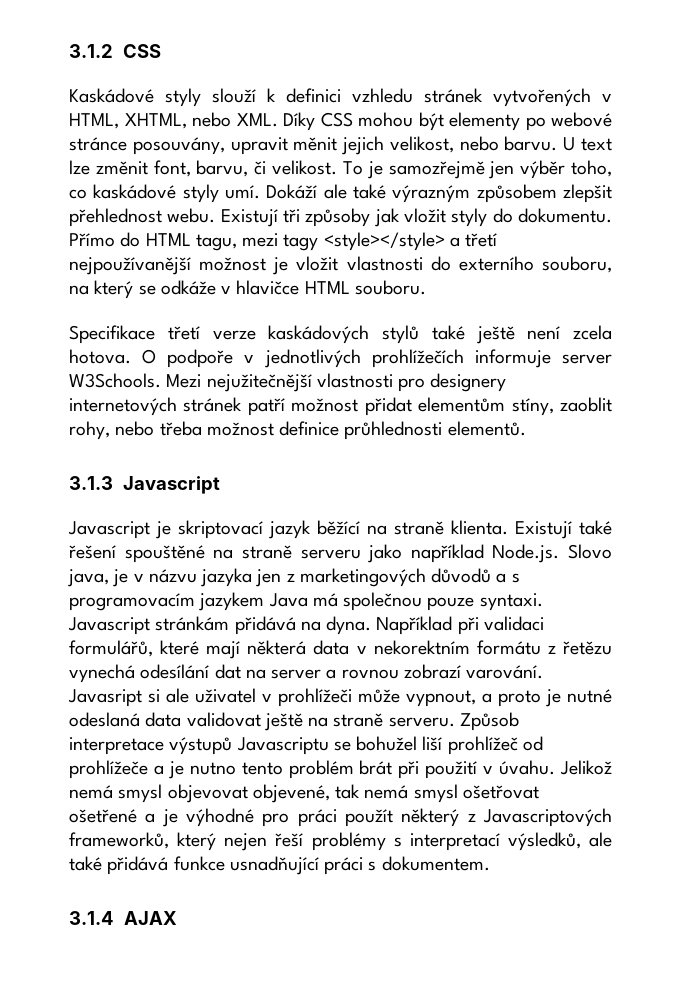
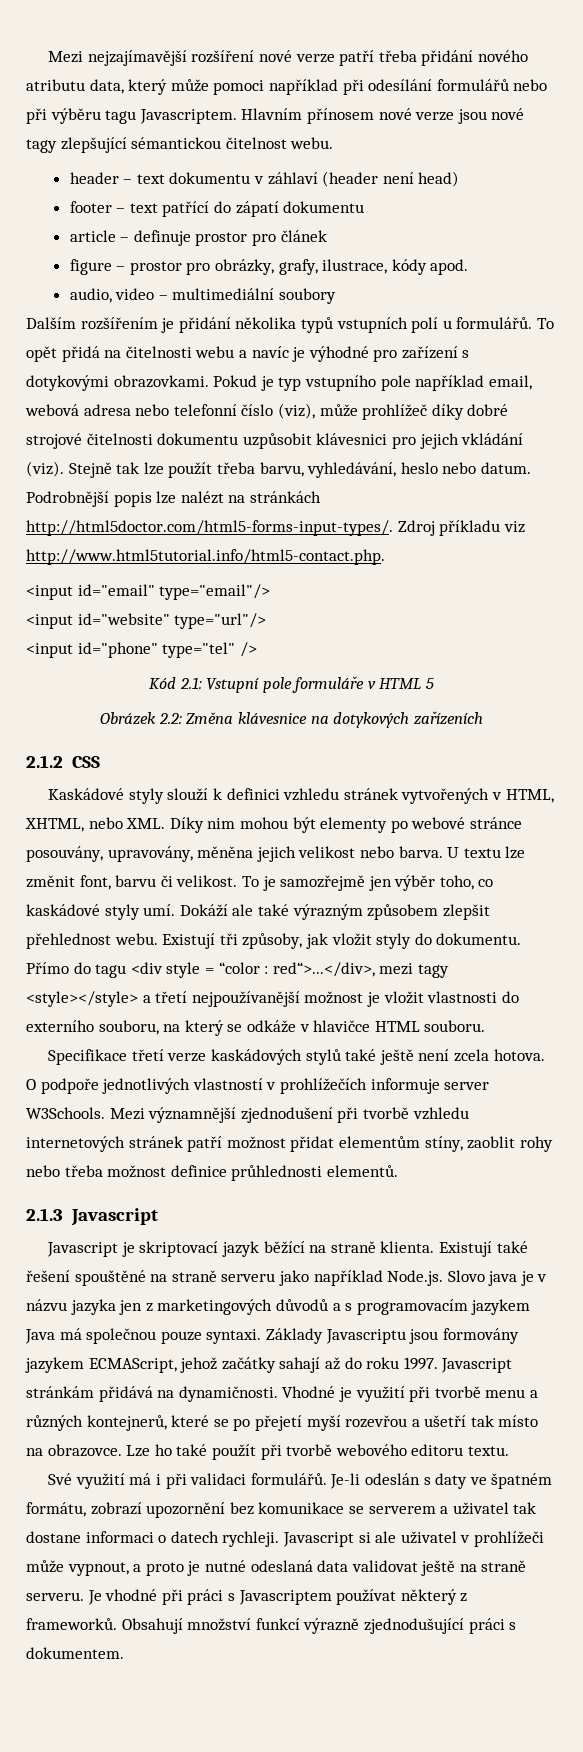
- 3.1.2 CSS
+ Mezi nejzajímavější rozšíření nové verze patří třeba přidání nového atributu data, který může pomoci například při odesílání formulářů nebo při výběru tagu Javascriptem. Hlavním přínosem nové verze jsou nové tagy zlepšující sémantickou čitelnost webu.
+ header – text dokumentu v záhlaví (header není head)
+ footer – text patřící do zápatí dokumentu
+ article – definuje prostor pro článek
+ figure – prostor pro obrázky, grafy, ilustrace, kódy apod.
+ audio, video – multimediální soubory
+ Dalším rozšířením je přidání několika typů vstupních polí u formulářů. To opět přidá na čitelnosti webu a navíc je výhodné pro zařízení s dotykovými obrazovkami. Pokud je typ vstupního pole například email, webová adresa nebo telefonní číslo (viz), může prohlížeč díky dobré strojové čitelnosti dokumentu uzpůsobit klávesnici pro jejich vkládání (viz). Stejně tak lze použít třeba barvu, vyhledávání, heslo nebo datum. Podrobnější popis lze nalézt na stránkách http://html5doctor.com/html5-forms-input-types/. Zdroj příkladu viz http://www.html5tutorial.info/html5-contact.php.
+ <input id="email" type="email"/>
+ <input id="website" type="url"/>
+ <input id="phone" type="tel" />
+ Kód 2.1: Vstupní pole formuláře v HTML 5
+ Obrázek 2.2: Změna klávesnice na dotykových zařízeních
+ 2.1.2 CSS
- Kaskádové styly slouží k definici vzhledu stránek vytvořených v HTML, XHTML, nebo XML. Díky CSS mohou být elementy po webové stránce posouvány, upravit měnit jejich velikost, nebo barvu. U text lze změnit font, barvu, či velikost.
+ Kaskádové styly slouží k definici vzhledu stránek vytvořených v HTML, XHTML, nebo XML. Díky nim mohou být elementy po webové stránce posouvány, upravovány, měněna jejich velikost nebo barva. U textu lze změnit font, barvu či velikost.
- Existují tři způsoby jak vložit styly do dokumentu.
+ Existují tři způsoby, jak vložit styly do dokumentu.
- Přímo do HTML tagu, mezi tagy <style></style> a třetí nejpoužívanější možnost je vložit vlastnosti do externího souboru, na který se odkáže v hlavičce HTML souboru.
+ Přímo do tagu <div style = “color : red“>...</div>, mezi tagy <style></style> a třetí nejpoužívanější možnost je vložit vlastnosti do externího souboru, na který se odkáže v hlavičce HTML souboru.
- O podpoře v jednotlivých prohlížečích informuje server W3Schools.
+ O podpoře jednotlivých vlastností v prohlížečích informuje server W3Schools.
- Mezi nejužitečnější vlastnosti pro designery internetových stránek patří možnost přidat elementům stíny, zaoblit rohy, nebo třeba možnost definice průhlednosti elementů.
+ Mezi významnější zjednodušení při tvorbě vzhledu internetových stránek patří možnost přidat elementům stíny, zaoblit rohy nebo třeba možnost definice průhlednosti elementů.
- 3.1.3 Javascript
+ 2.1.3 Javascript
- Existují také řešení spouštěné na straně serveru jako například Node.js. Slovo java, je v názvu jazyka jen z marketingových důvodů a s programovacím jazykem Java má společnou pouze syntaxi.
+ Existují také řešení spouštěné na straně serveru jako například Node.js. Slovo java je v názvu jazyka jen z marketingových důvodů a s programovacím jazykem Java má společnou pouze syntaxi.
- Javascript stránkám přidává na dyna. Například při validaci formulářů, které mají některá data v nekorektním formátu z řetězu vynechá odesílání dat na server a rovnou zobrazí varování. Javasript si ale uživatel v prohlížeči může vypnout, a proto je nutné odeslaná data validovat ještě na straně serveru.
+ Základy Javascriptu jsou formovány jazykem ECMAScript, jehož začátky sahají až do roku 1997. Javascript stránkám přidává na dynamičnosti. Vhodné je využití při tvorbě menu a různých kontejnerů, které se po přejetí myší rozevřou a ušetří tak místo na obrazovce. Lze ho také použít při tvorbě webového editoru textu.
+ Své využití má i při validaci formulářů. Je-li odeslán s daty ve špatném formátu, zobrazí upozornění bez komunikace se serverem a uživatel tak dostane informaci o datech rychleji. Javascript si ale uživatel v prohlížeči může vypnout, a proto je nutné odeslaná data validovat ještě na straně serveru.
- Způsob interpretace výstupů Javascriptu se bohužel liší prohlížeč od prohlížeče a je nutno tento problém brát při použití v úvahu. Jelikož nemá smysl objevovat objevené, tak nemá smysl ošetřovat ošetřené a je výhodné pro práci použít některý z Javascriptových frameworků, který nejen řeší problémy s interpretací výsledků, ale také přidává funkce usnadňující práci s dokumentem.
+ Je vhodné při práci s Javascriptem používat některý z frameworků. Obsahují množství funkcí výrazně zjednodušující práci s dokumentem.
- 3.1.4 AJAX

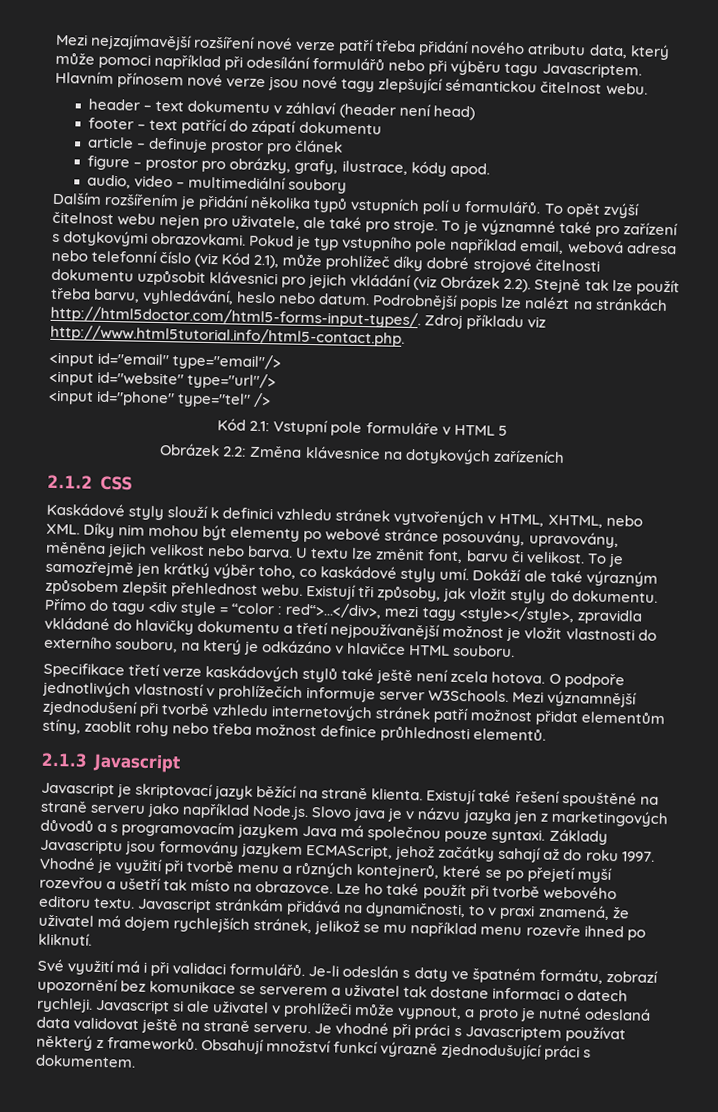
- To opět přidá na čitelnosti webu a navíc je výhodné pro zařízení s dotykovými obrazovkami.
+ To opět zvýší čitelnost webu nejen pro uživatele, ale také pro stroje. To je významné také pro zařízení s dotykovými obrazovkami.
- Pokud je typ vstupního pole například email, webová adresa nebo telefonní číslo (viz), může prohlížeč díky dobré strojové čitelnosti dokumentu uzpůsobit klávesnici pro jejich vkládání (viz). Stejně tak lze použít třeba barvu, vyhledávání, heslo nebo datum.
+ Pokud je typ vstupního pole například email, webová adresa nebo telefonní číslo (viz Kód 2.1), může prohlížeč díky dobré strojové čitelnosti dokumentu uzpůsobit klávesnici pro jejich vkládání (viz Obrázek 2.2). Stejně tak lze použít třeba barvu, vyhledávání, heslo nebo datum.
- To je samozřejmě jen výběr toho, co kaskádové styly umí.
+ To je samozřejmě jen krátký výběr toho, co kaskádové styly umí.
- Přímo do tagu <div style = “color : red“>...</div>, mezi tagy <style></style> a třetí nejpoužívanější možnost je vložit vlastnosti do externího souboru, na který se odkáže v hlavičce HTML souboru.
+ Přímo do tagu <div style = “color : red“>...</div>, mezi tagy <style></style>, zpravidla vkládané do hlavičky dokumentu a třetí nejpoužívanější možnost je vložit vlastnosti do externího souboru, na který je odkázáno v hlavičce HTML souboru.
- Javascript stránkám přidává na dynamičnosti.
+ Javascript stránkám přidává na dynamičnosti, to v praxi znamená, že uživatel má dojem rychlejších stránek, jelikož se mu například menu rozevře ihned po kliknutí.

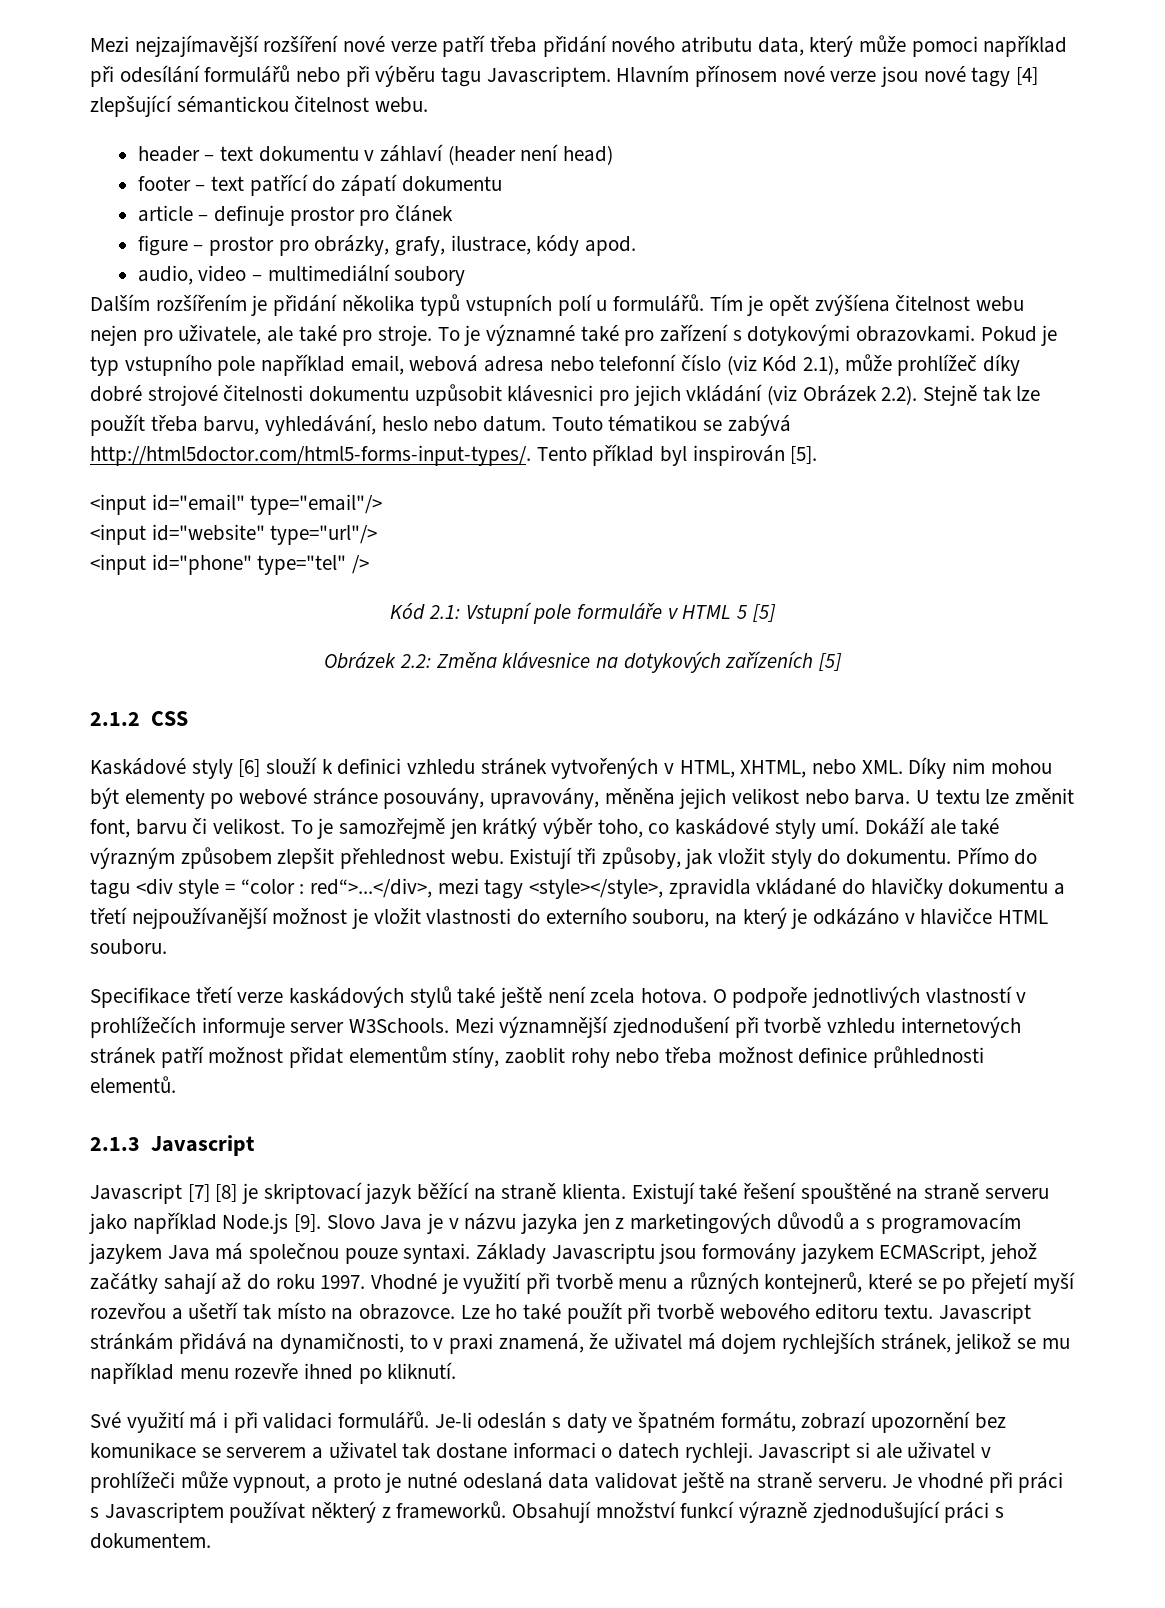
- Hlavním přínosem nové verze jsou nové tagy zlepšující sémantickou čitelnost webu.
+ Hlavním přínosem nové verze jsou nové tagy [4] zlepšující sémantickou čitelnost webu.
- To opět zvýší čitelnost webu nejen pro uživatele, ale také pro stroje.
+ Tím je opět zvýšíena čitelnost webu nejen pro uživatele, ale také pro stroje.
- Podrobnější popis lze nalézt na stránkách http://html5doctor.com/html5-forms-input-types/. Zdroj příkladu viz http://www.html5tutorial.info/html5-contact.php.
+ Touto tématikou se zabývá http://html5doctor.com/html5-forms-input-types/. Tento příklad byl inspirován [5].
- Kód 2.1: Vstupní pole formuláře v HTML 5
+ Kód 2.1: Vstupní pole formuláře v HTML 5 [5]
- Obrázek 2.2: Změna klávesnice na dotykových zařízeních
+ Obrázek 2.2: Změna klávesnice na dotykových zařízeních [5]
- Kaskádové styly slouží k definici vzhledu stránek vytvořených v HTML, XHTML, nebo XML. Díky nim mohou být elementy po webové stránce posouvány, upravovány, měněna jejich velikost nebo barva.
+ Kaskádové styly [6] slouží k definici vzhledu stránek vytvořených v HTML, XHTML, nebo XML. Díky nim mohou být elementy po webové stránce posouvány, upravovány, měněna jejich velikost nebo barva.
- Javascript je skriptovací jazyk běžící na straně klienta.
+ Javascript [7] [8] je skriptovací jazyk běžící na straně klienta.
- Existují také řešení spouštěné na straně serveru jako například Node.js. Slovo java je v názvu jazyka jen z marketingových důvodů a s programovacím jazykem Java má společnou pouze syntaxi.
+ Existují také řešení spouštěné na straně serveru jako například Node.js [9]. Slovo Java je v názvu jazyka jen z marketingových důvodů a s programovacím jazykem Java má společnou pouze syntaxi.

